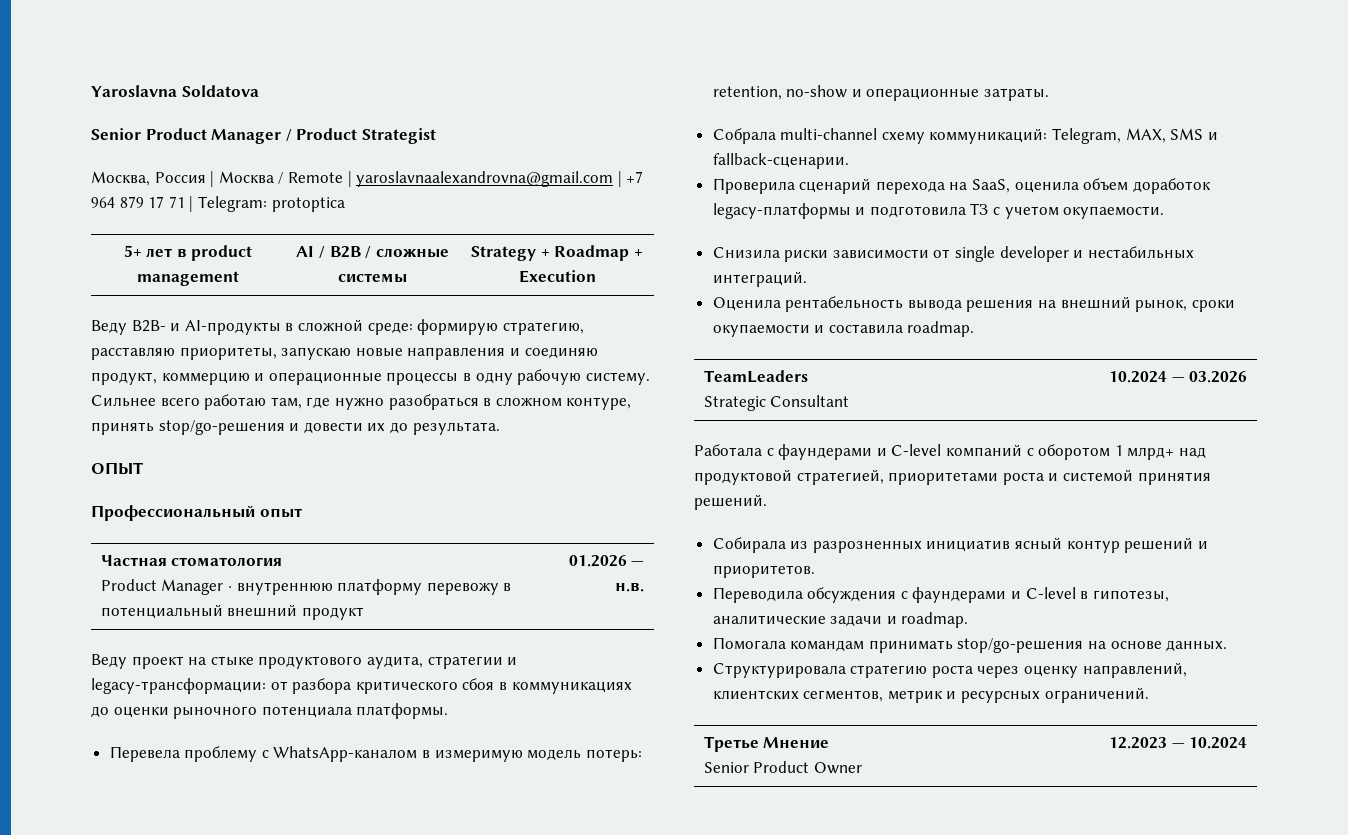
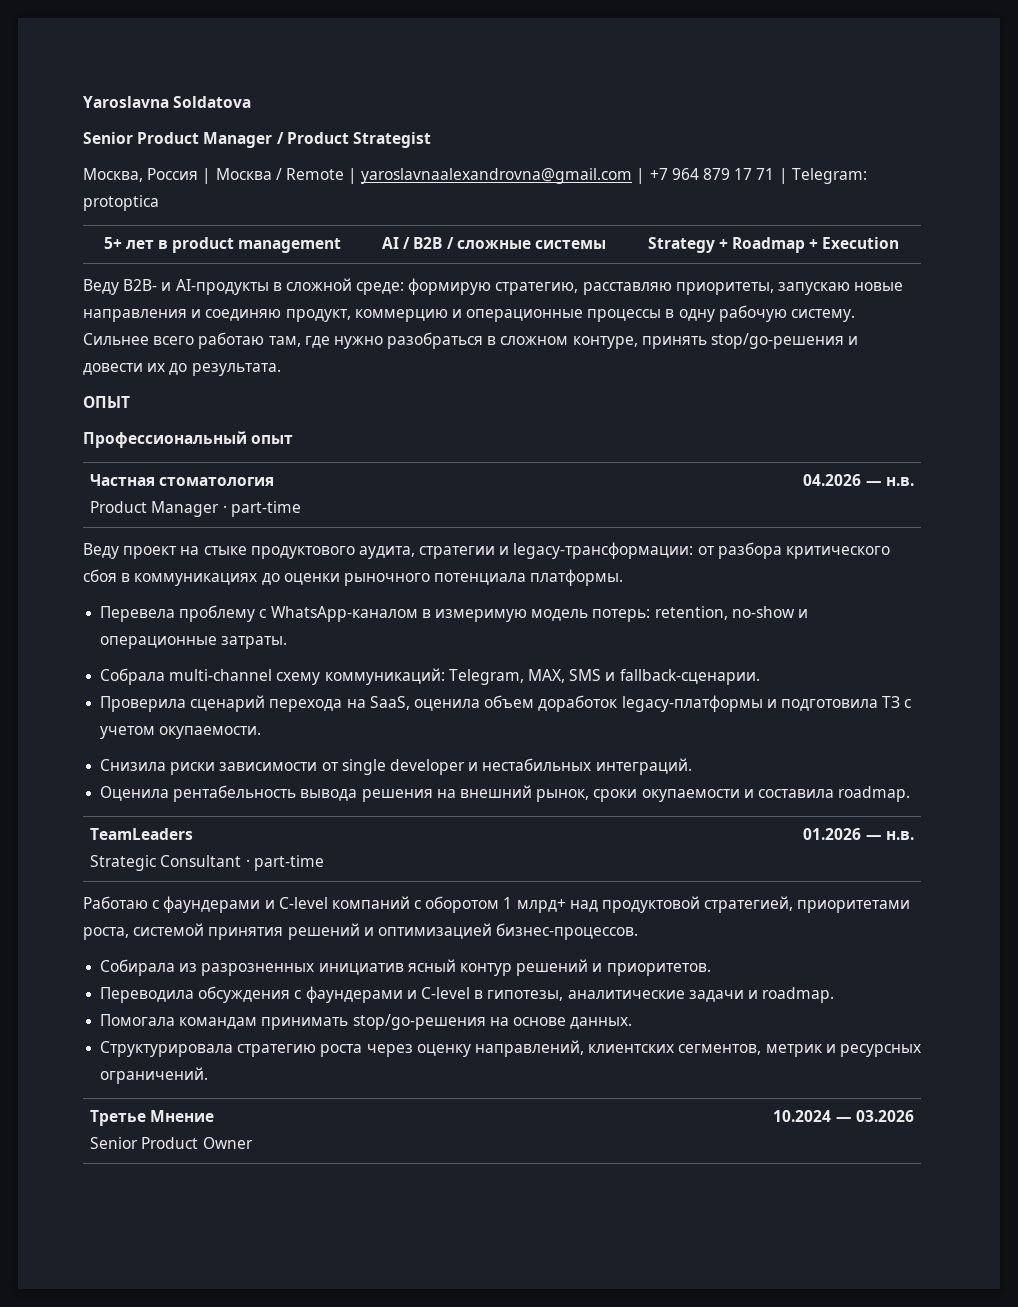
  Частная стоматология
- Product Manager · внутреннюю платформу перевожу в потенциальный внешний продукт | 01.2026 — н.в.
+ Product Manager · part-time | 04.2026 — н.в.
  TeamLeaders
- Strategic Consultant | 10.2024 — 03.2026
- Работала с фаундерами и C-level компаний с оборотом 1 млрд+ над продуктовой стратегией, приоритетами роста и системой принятия решений.
+ Strategic Consultant · part-time | 01.2026 — н.в.
+ Работаю с фаундерами и C-level компаний с оборотом 1 млрд+ над продуктовой стратегией, приоритетами роста, системой принятия решений и оптимизацией бизнес-процессов.
  Третье Мнение
- Senior Product Owner | 12.2023 — 10.2024
+ Senior Product Owner | 10.2024 — 03.2026

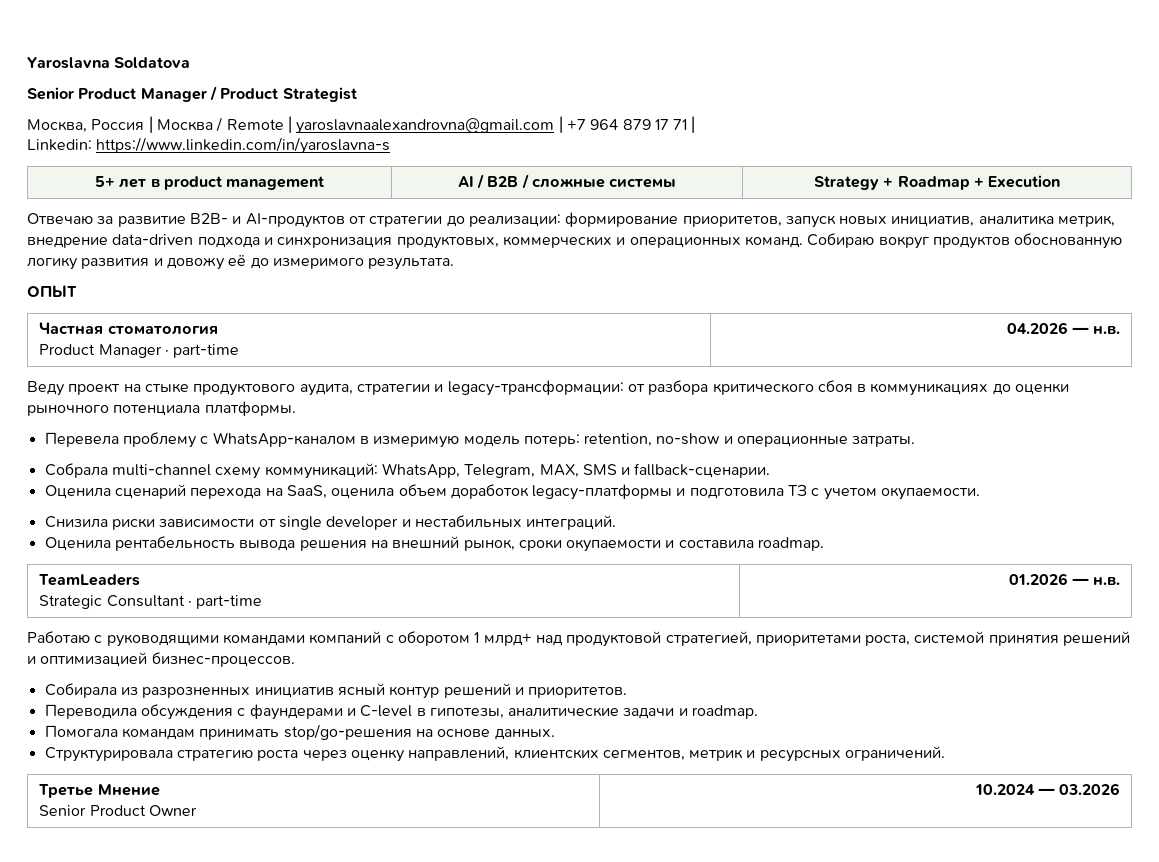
- Москва, Россия | Москва / Remote | yaroslavnaalexandrovna@gmail.com | +7 964 879 17 71 | Telegram: protoptica
+ Москва, Россия | Москва / Remote | yaroslavnaalexandrovna@gmail.com | +7 964 879 17 71 |
+ Linkedin: https://www.linkedin.com/in/yaroslavna-s
- Веду B2B- и AI-продукты в сложной среде: формирую стратегию, расставляю приоритеты, запускаю новые направления и соединяю продукт, коммерцию и операционные процессы в одну рабочую систему. Сильнее всего работаю там, где нужно разобраться в сложном контуре, принять stop/go-решения и довести их до результата.
+ Отвечаю за развитие B2B- и AI-продуктов от стратегии до реализации: формирование приоритетов, запуск новых инициатив, аналитика метрик, внедрение data-driven подхода и синхронизация продуктовых, коммерческих и операционных команд. Собираю вокруг продуктов обоснованную логику развития и довожу её до измеримого результата.
- Профессиональный опыт
- Собрала multi-channel схему коммуникаций: Telegram, MAX, SMS и fallback-сценарии.
+ Собрала multi-channel схему коммуникаций: WhatsApp, Telegram, MAX, SMS и fallback-сценарии.
- Проверила сценарий перехода на SaaS, оценила объем доработок legacy-платформы и подготовила ТЗ с учетом окупаемости.
+ Оценила сценарий перехода на SaaS, оценила объем доработок legacy-платформы и подготовила ТЗ с учетом окупаемости.
- Работаю с фаундерами и C-level компаний с оборотом 1 млрд+ над продуктовой стратегией, приоритетами роста, системой принятия решений и оптимизацией бизнес-процессов.
+ Работаю с руководящими командами компаний с оборотом 1 млрд+ над продуктовой стратегией, приоритетами роста, системой принятия решений и оптимизацией бизнес-процессов.

